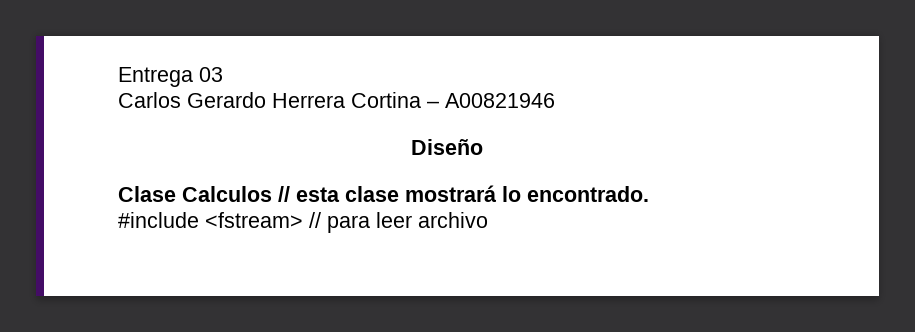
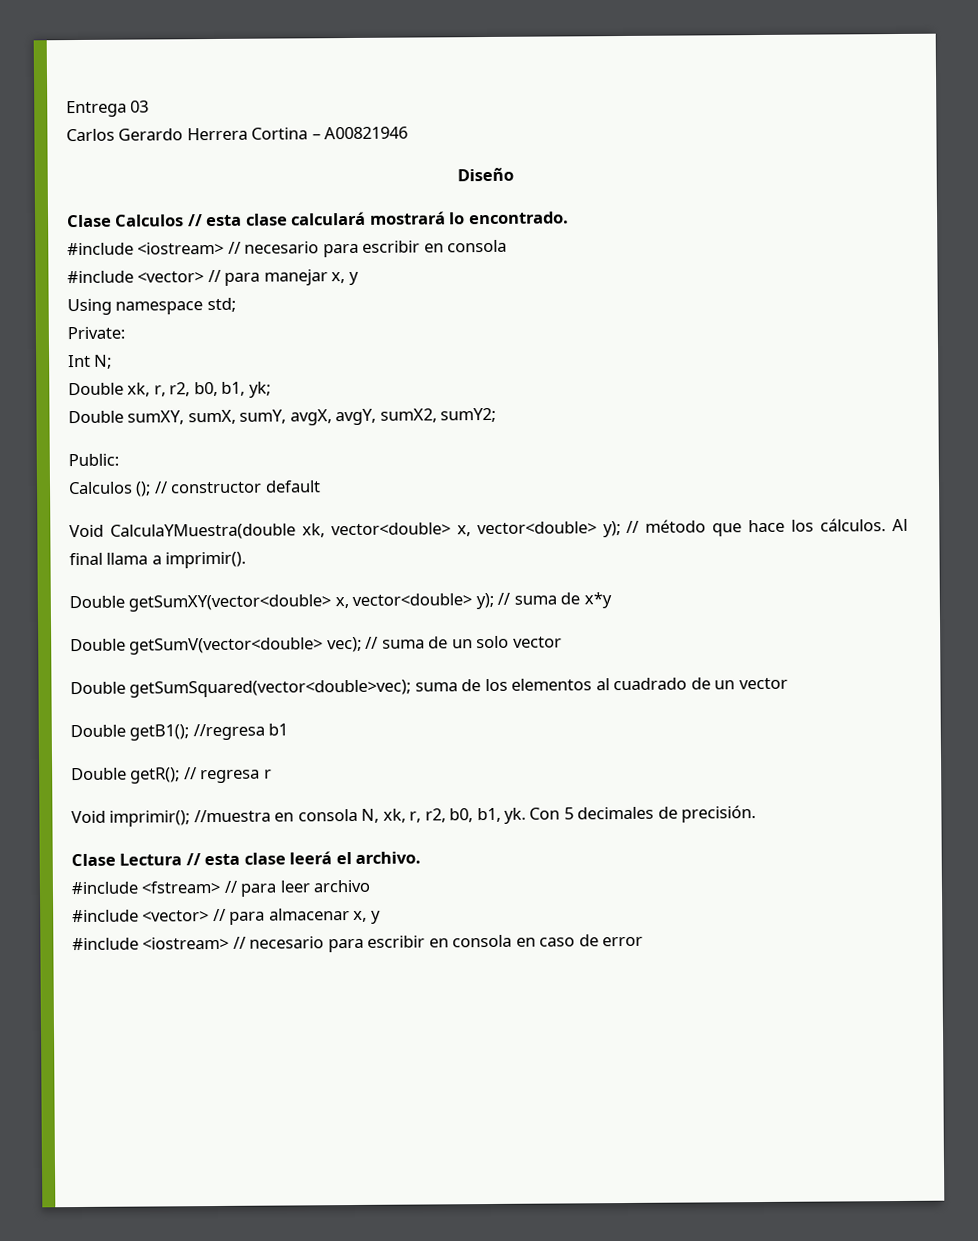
- Clase Calculos // esta clase mostrará lo encontrado.
+ Clase Calculos // esta clase calculará mostrará lo encontrado.
+ #include <iostream> // necesario para escribir en consola
+ #include <vector> // para manejar x, y
+ Using namespace std;
+ Private:
+ Int N;
+ Double xk, r, r2, b0, b1, yk;
+ Double sumXY, sumX, sumY, avgX, avgY, sumX2, sumY2;
+ Public:
+ Calculos (); // constructor default
+ Void CalculaYMuestra(double xk, vector<double> x, vector<double> y); // método que hace los cálculos. Al final llama a imprimir().
+ Double getSumXY(vector<double> x, vector<double> y); // suma de x*y
+ Double getSumV(vector<double> vec); // suma de un solo vector
+ Double getSumSquared(vector<double>vec); suma de los elementos al cuadrado de un vector
+ Double getB1(); //regresa b1
+ Double getR(); // regresa r
+ Void imprimir(); //muestra en consola N, xk, r, r2, b0, b1, yk. Con 5 decimales de precisión.
+ Clase Lectura // esta clase leerá el archivo.
+ #include <vector> // para almacenar x, y
+ #include <iostream> // necesario para escribir en consola en caso de error

